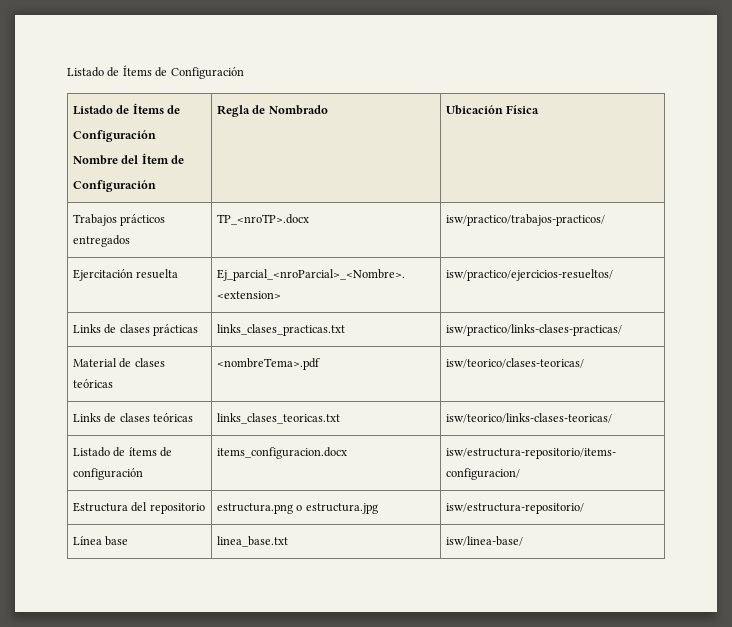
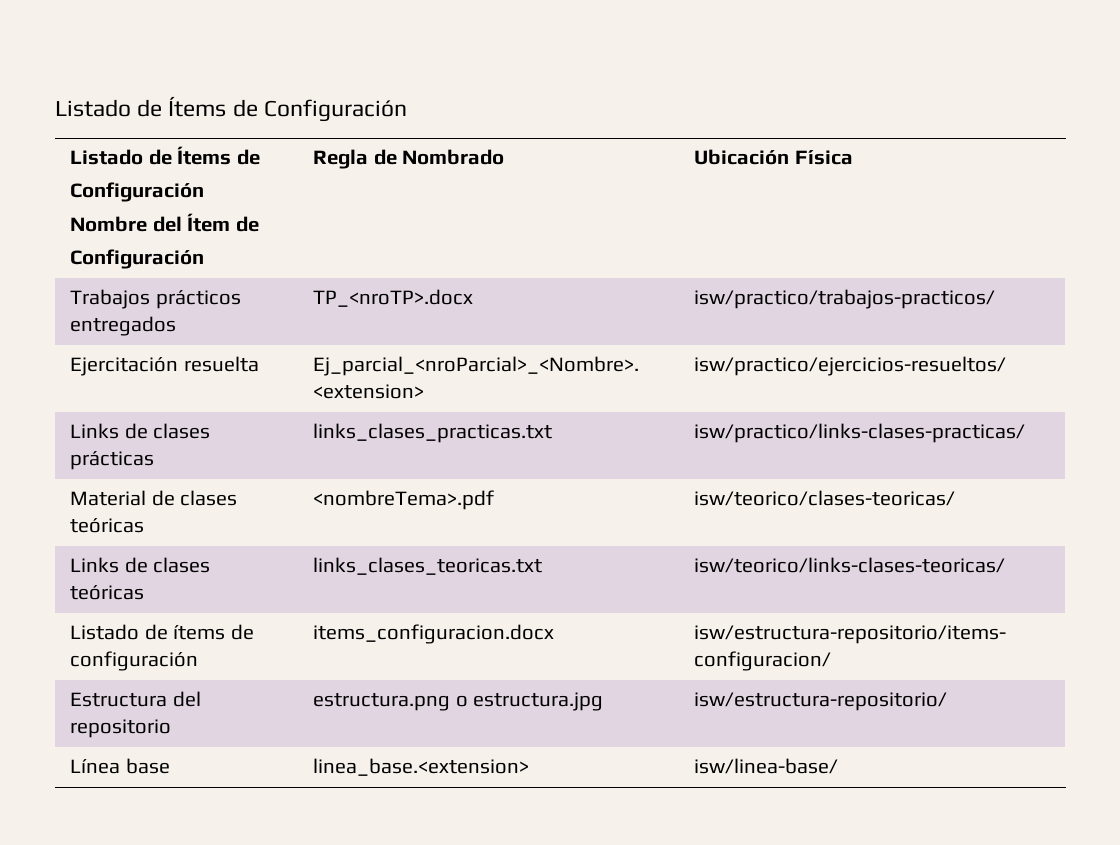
- Línea base | linea_base.txt | isw/linea-base/
+ Línea base | linea_base.<extension> | isw/linea-base/

